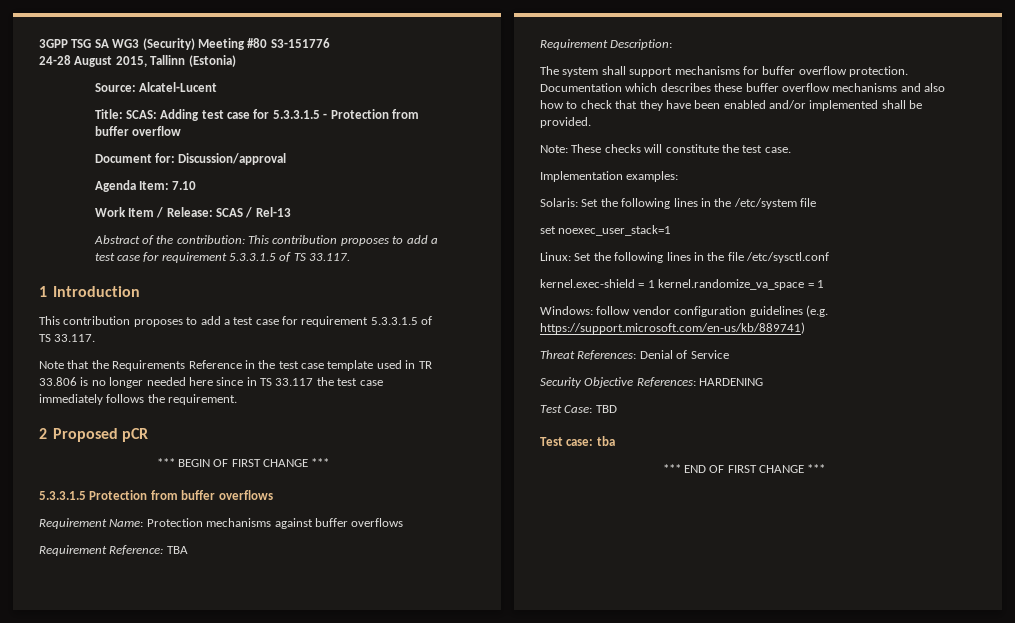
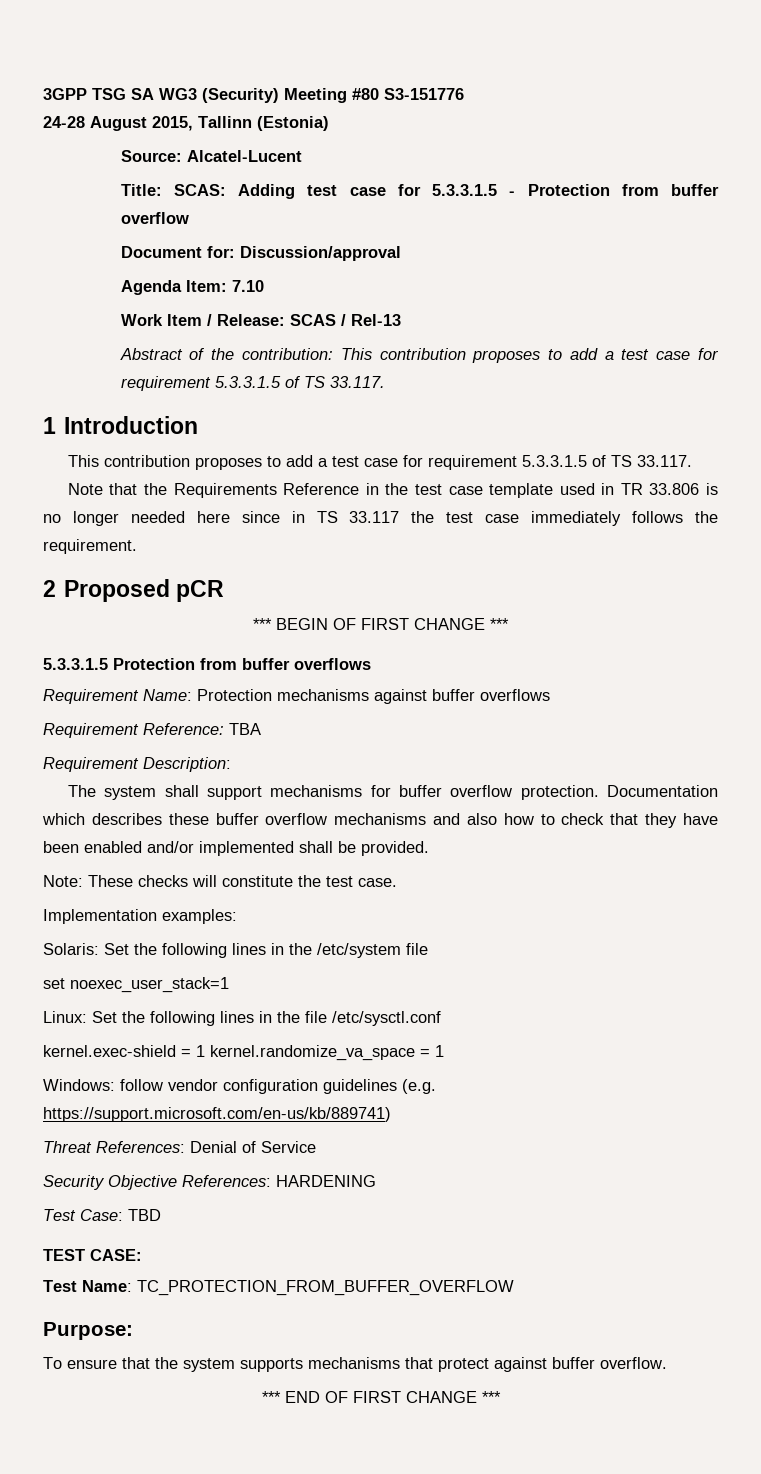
- Test case: tba
+ TEST CASE:
+ Test Name: TC_PROTECTION_FROM_BUFFER_OVERFLOW
+ Purpose:
+ To ensure that the system supports mechanisms that protect against buffer overflow.

